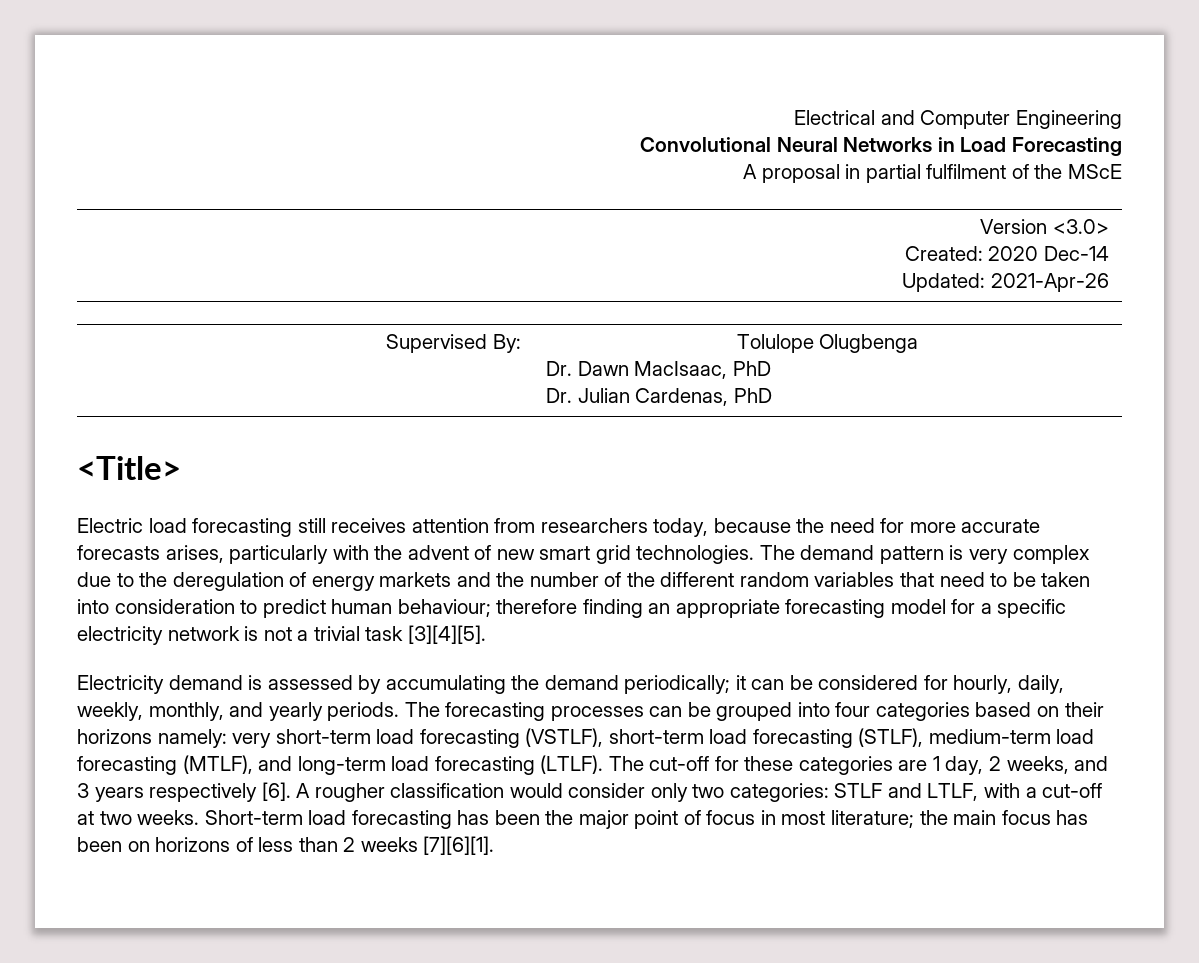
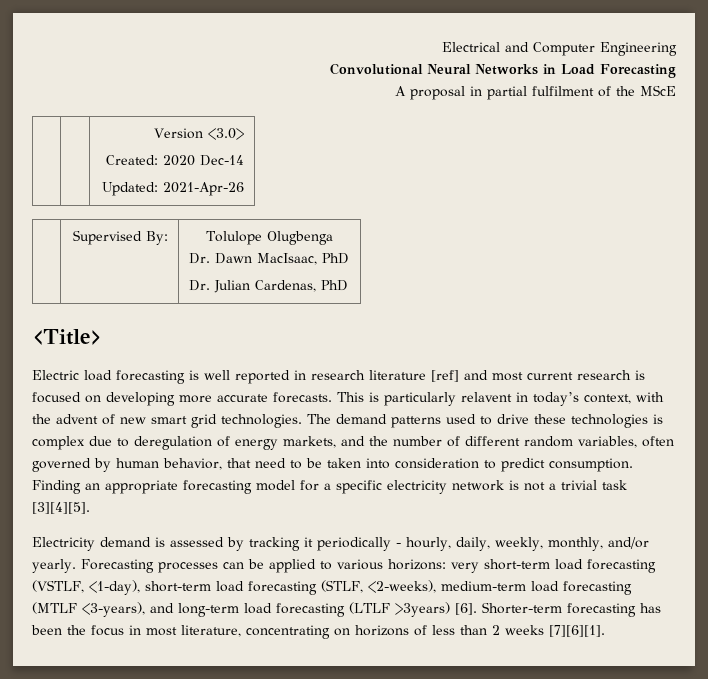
- Electric load forecasting still receives attention from researchers today, because the need for more accurate forecasts arises, particularly with the advent of new smart grid technologies.
+ Electric load forecasting is well reported in research literature [ref] and most current research is focused on developing more accurate forecasts. This is particularly relavent in today’s context, with the advent of new smart grid technologies.
- The demand pattern is very complex due to the deregulation of energy markets and the number of the different random variables that need to be taken into consideration to predict human behaviour; therefore finding an appropriate forecasting model for a specific electricity network is not a trivial task [3][4][5].
+ The demand patterns used to drive these technologies is complex due to deregulation of energy markets, and the number of different random variables, often governed by human behavior, that need to be taken into consideration to predict consumption. Finding an appropriate forecasting model for a specific electricity network is not a trivial task [3][4][5].
- Electricity demand is assessed by accumulating the demand periodically; it can be considered for hourly, daily, weekly, monthly, and yearly periods. The forecasting processes can be grouped into four categories based on their horizons namely: very short-term load forecasting (VSTLF), short-term load forecasting (STLF), medium-term load forecasting (MTLF), and long-term load forecasting (LTLF). The cut-off for these categories are 1 day, 2 weeks, and 3 years respectively [6]. A rougher classification would consider only two categories: STLF and LTLF, with a cut-off at two weeks. Short-term load forecasting has been the major point of focus in most literature; the main focus has been on horizons of less than 2 weeks [7][6][1].
+ Electricity demand is assessed by tracking it periodically - hourly, daily, weekly, monthly, and/or yearly. Forecasting processes can be applied to various horizons: very short-term load forecasting (VSTLF, <1-day), short-term load forecasting (STLF, <2-weeks), medium-term load forecasting (MTLF <3-years), and long-term load forecasting (LTLF >3years) [6]. Shorter-term forecasting has been the focus in most literature, concentrating on horizons of less than 2 weeks [7][6][1].

